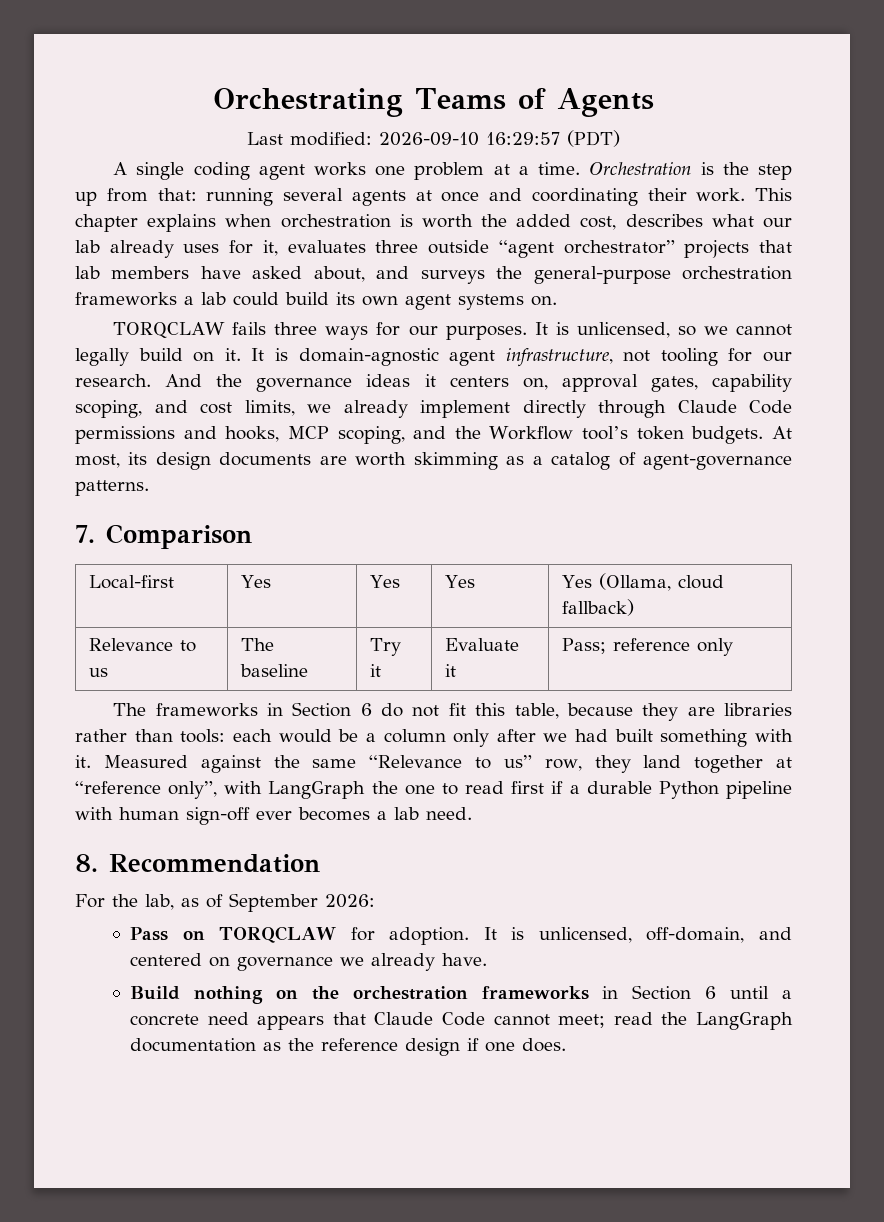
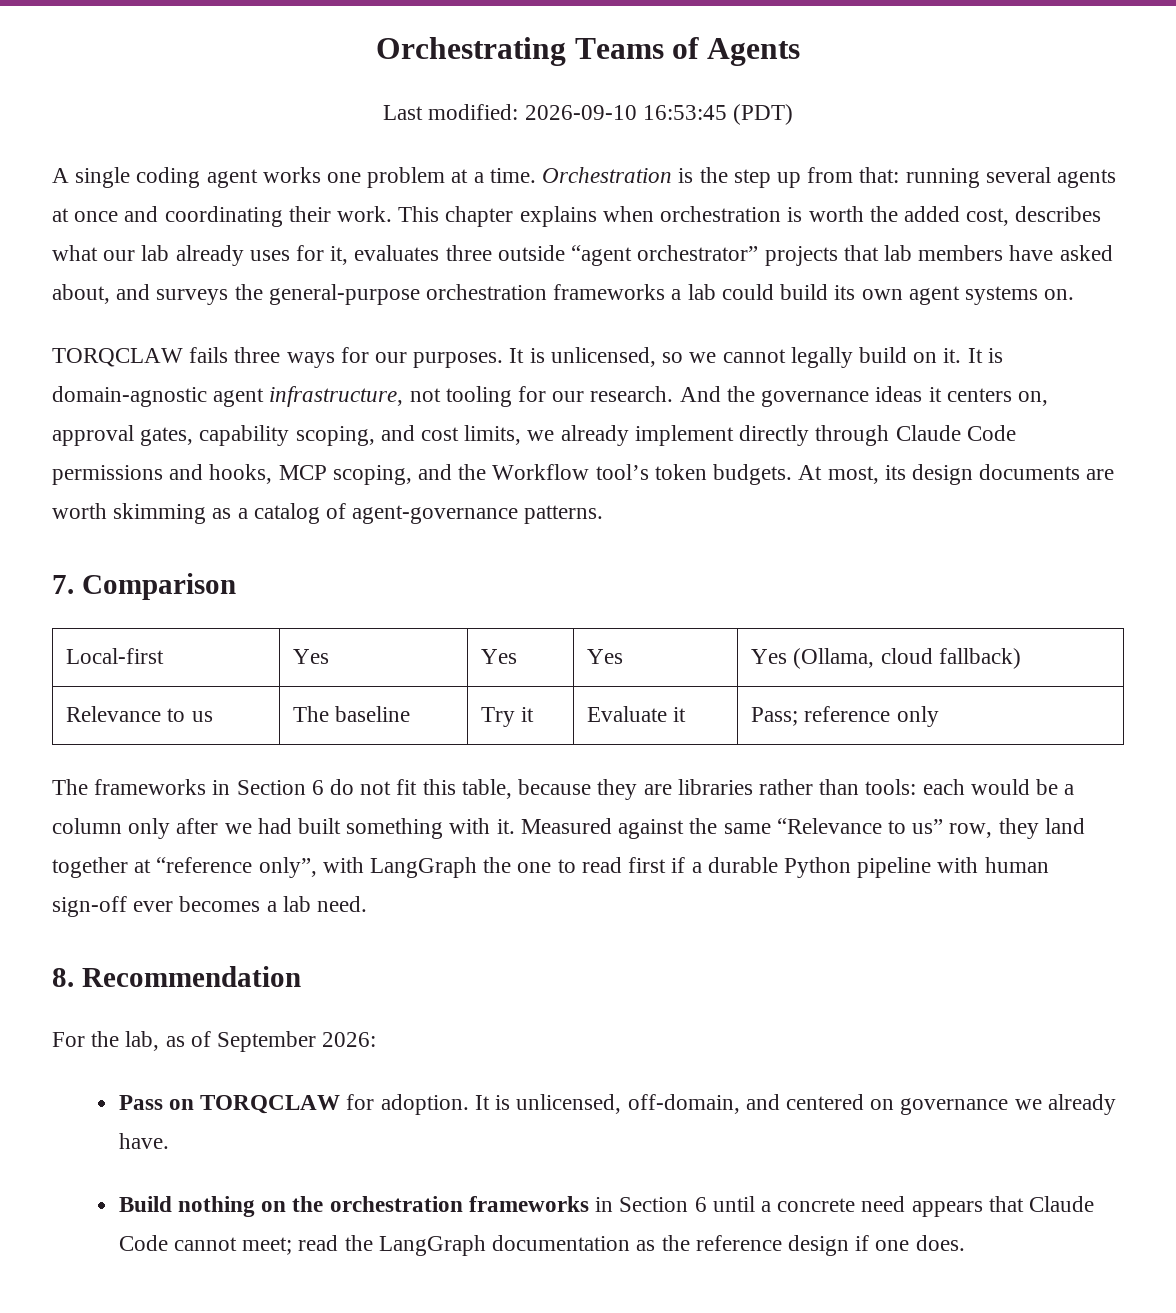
- Last modified: 2026-09-10 16:29:57 (PDT)
+ Last modified: 2026-09-10 16:53:45 (PDT)

